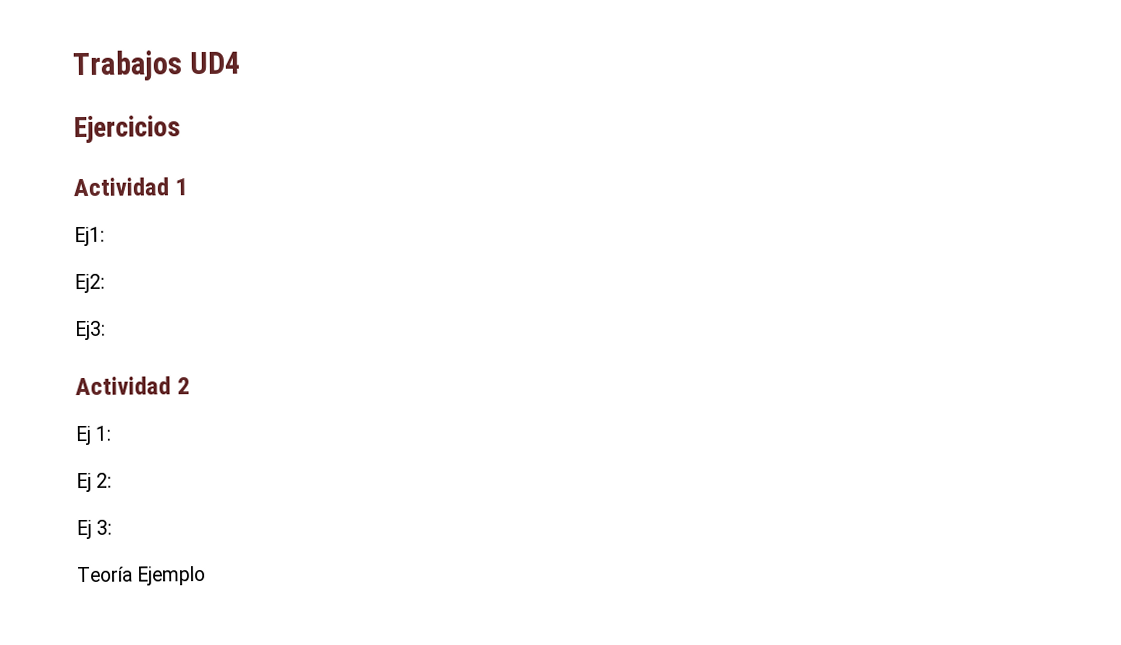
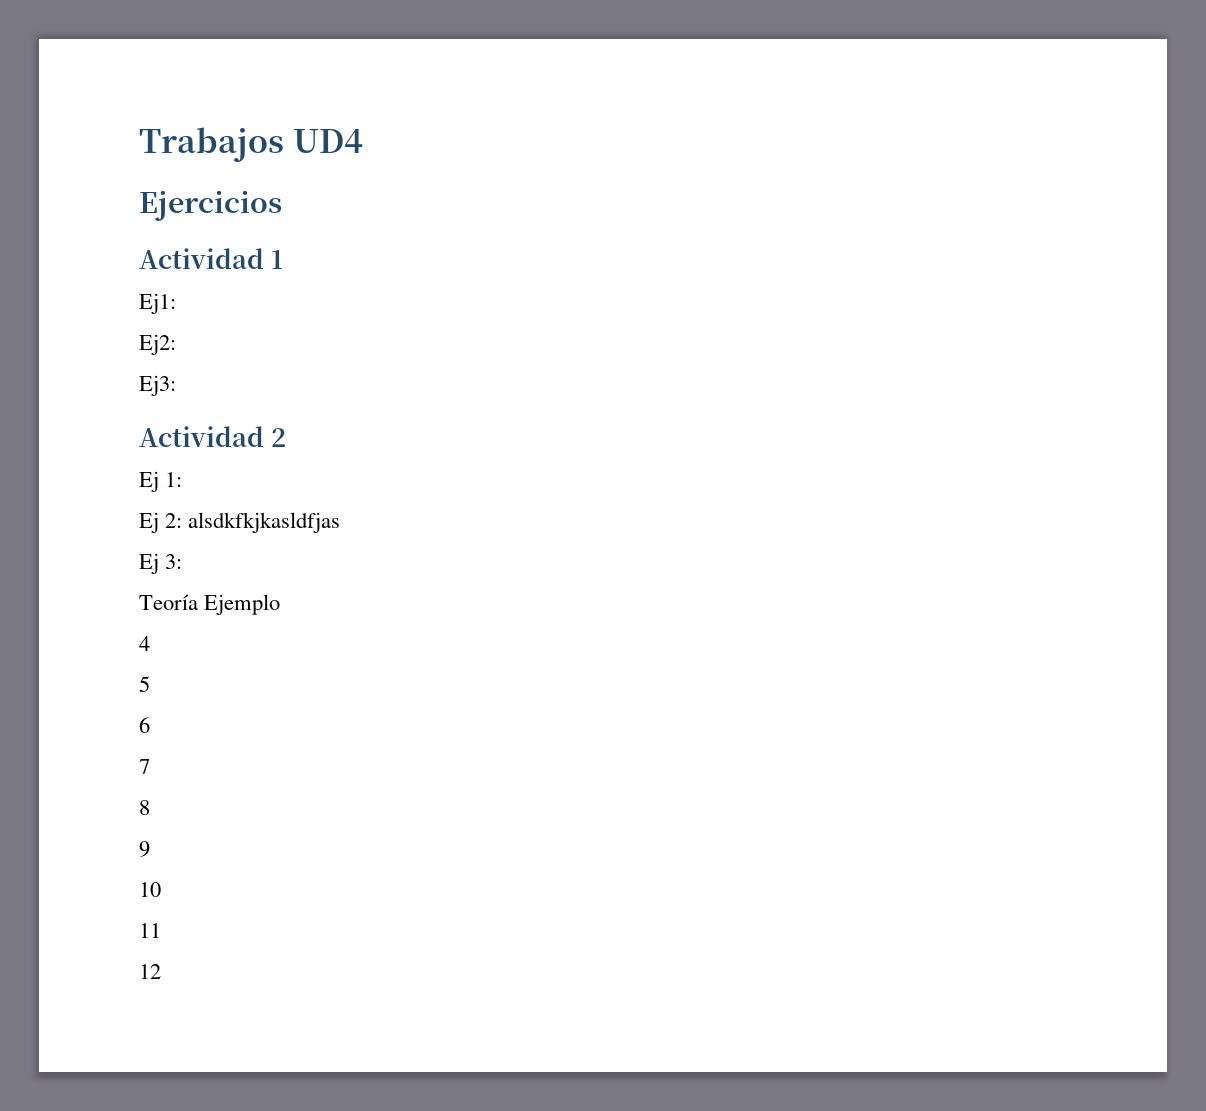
- Ej 2:
+ Ej 2: alsdkfkjkasldfjas
+ 4
+ 5
+ 6
+ 7
+ 8
+ 9
+ 10
+ 11
+ 12

